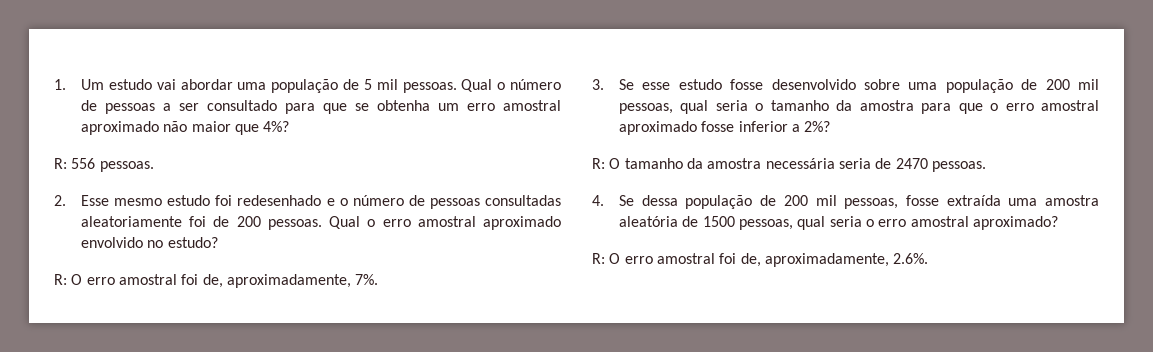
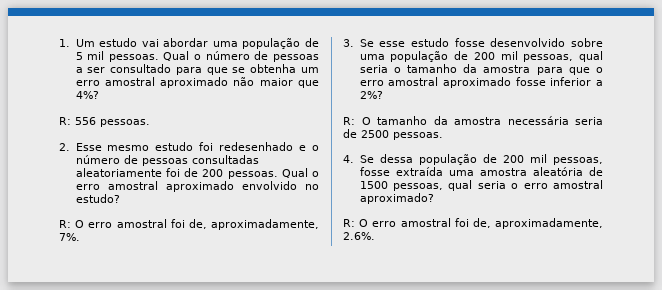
- R: O tamanho da amostra necessária seria de 2470 pessoas.
+ R: O tamanho da amostra necessária seria de 2500 pessoas.

